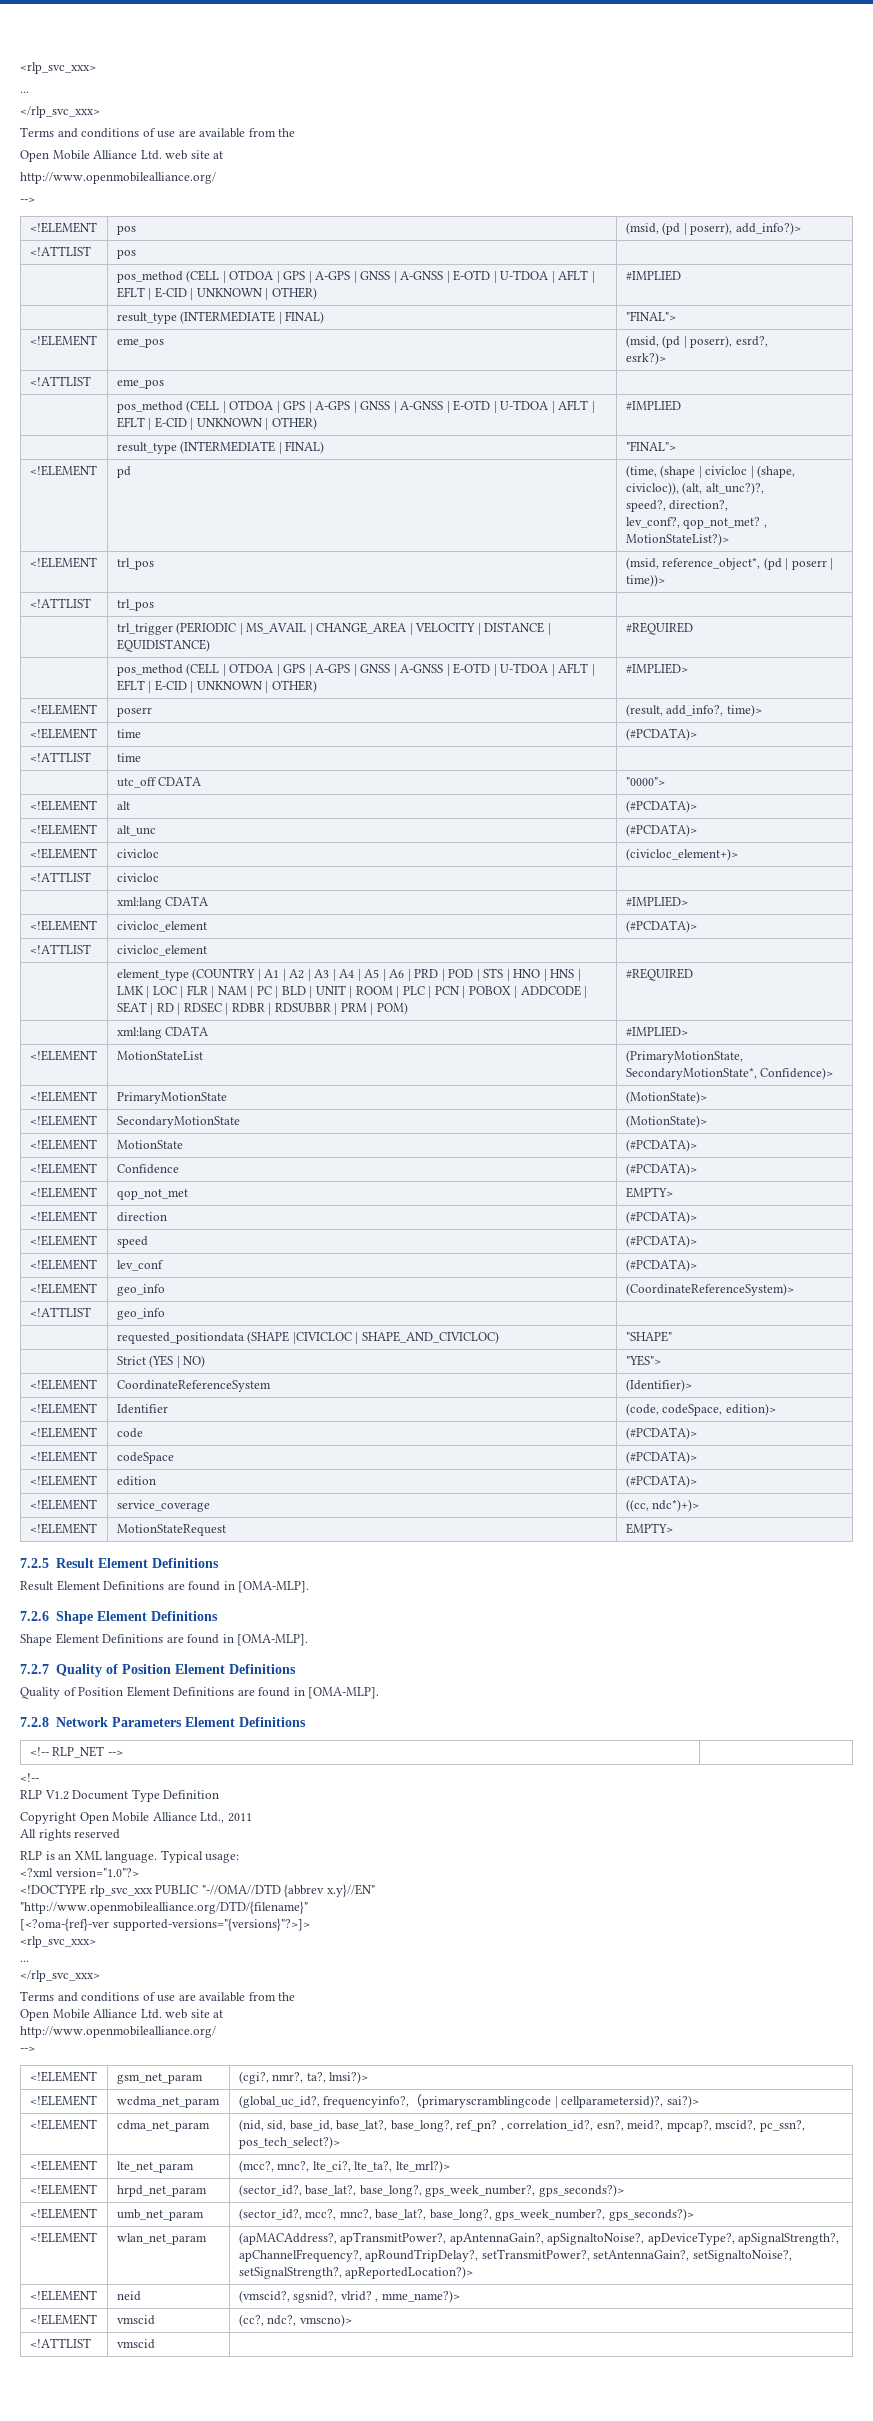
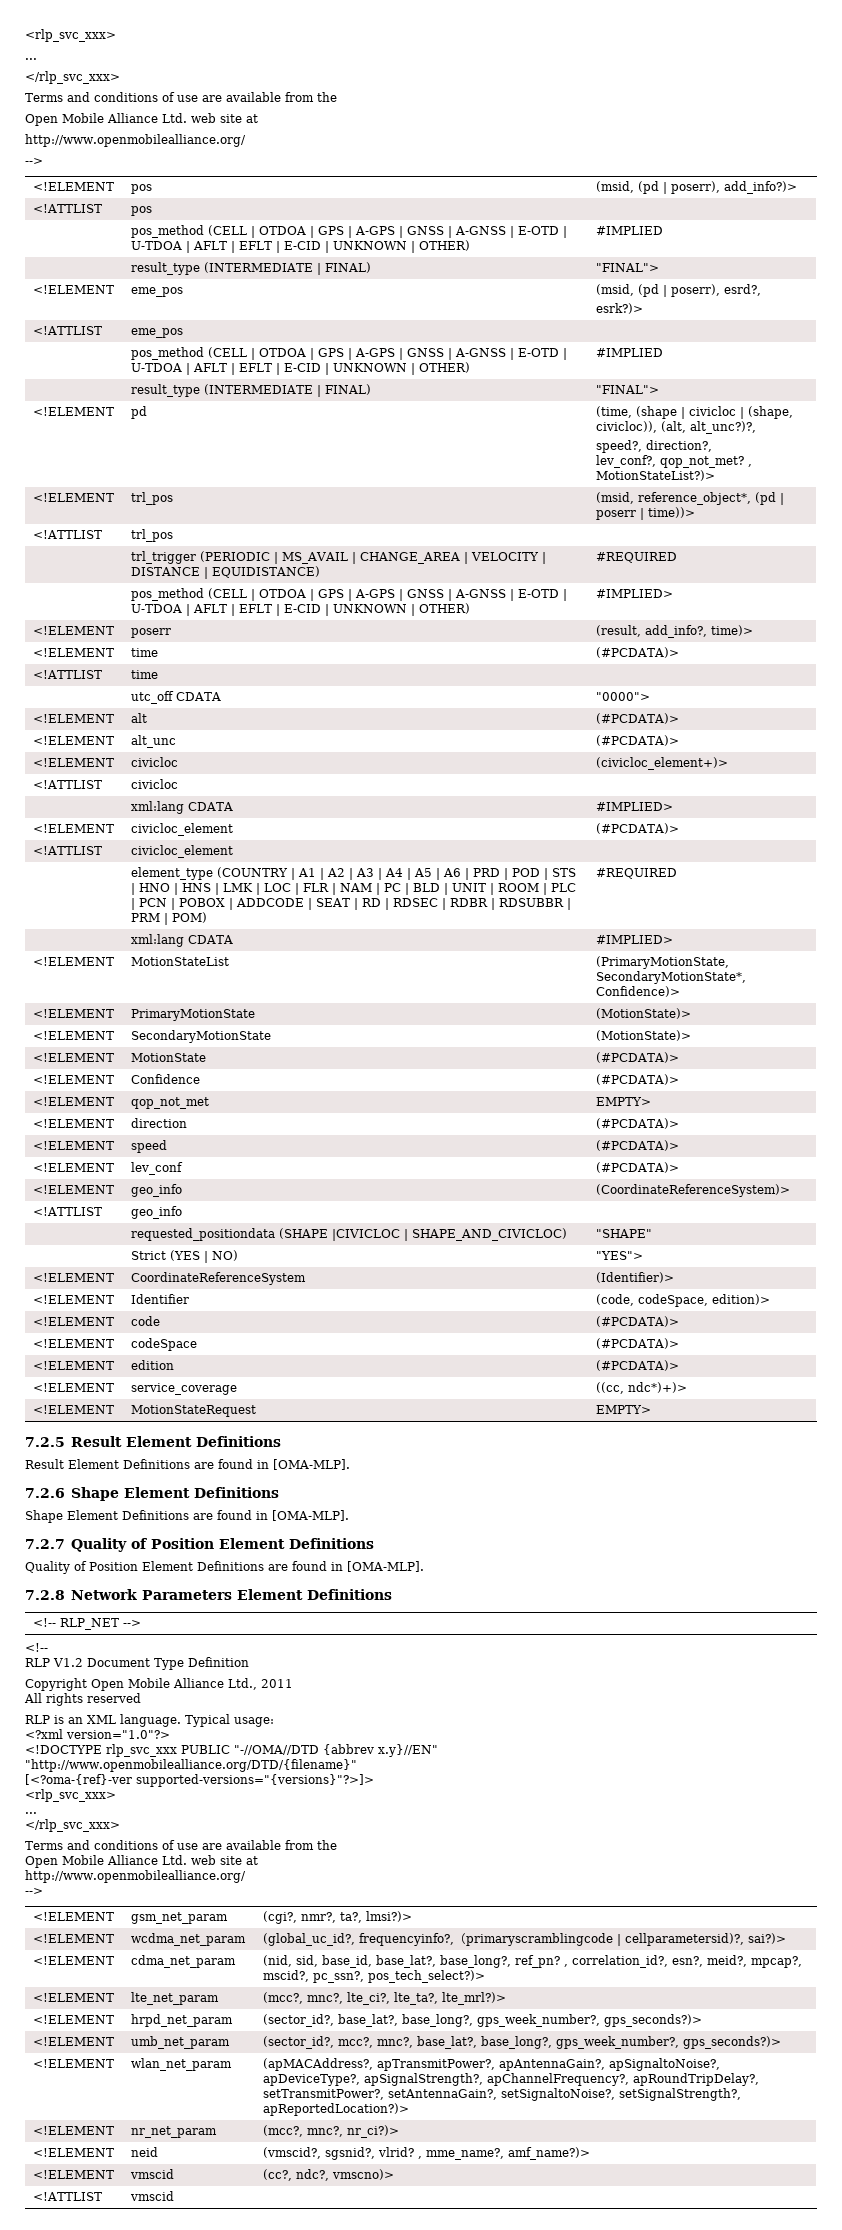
+ <!ELEMENT | nr_net_param | (mcc?, mnc?, nr_ci?)>
- <!ELEMENT | neid | (vmscid?, sgsnid?, vlrid? , mme_name?)>
+ <!ELEMENT | neid | (vmscid?, sgsnid?, vlrid? , mme_name?, amf_name?)>

